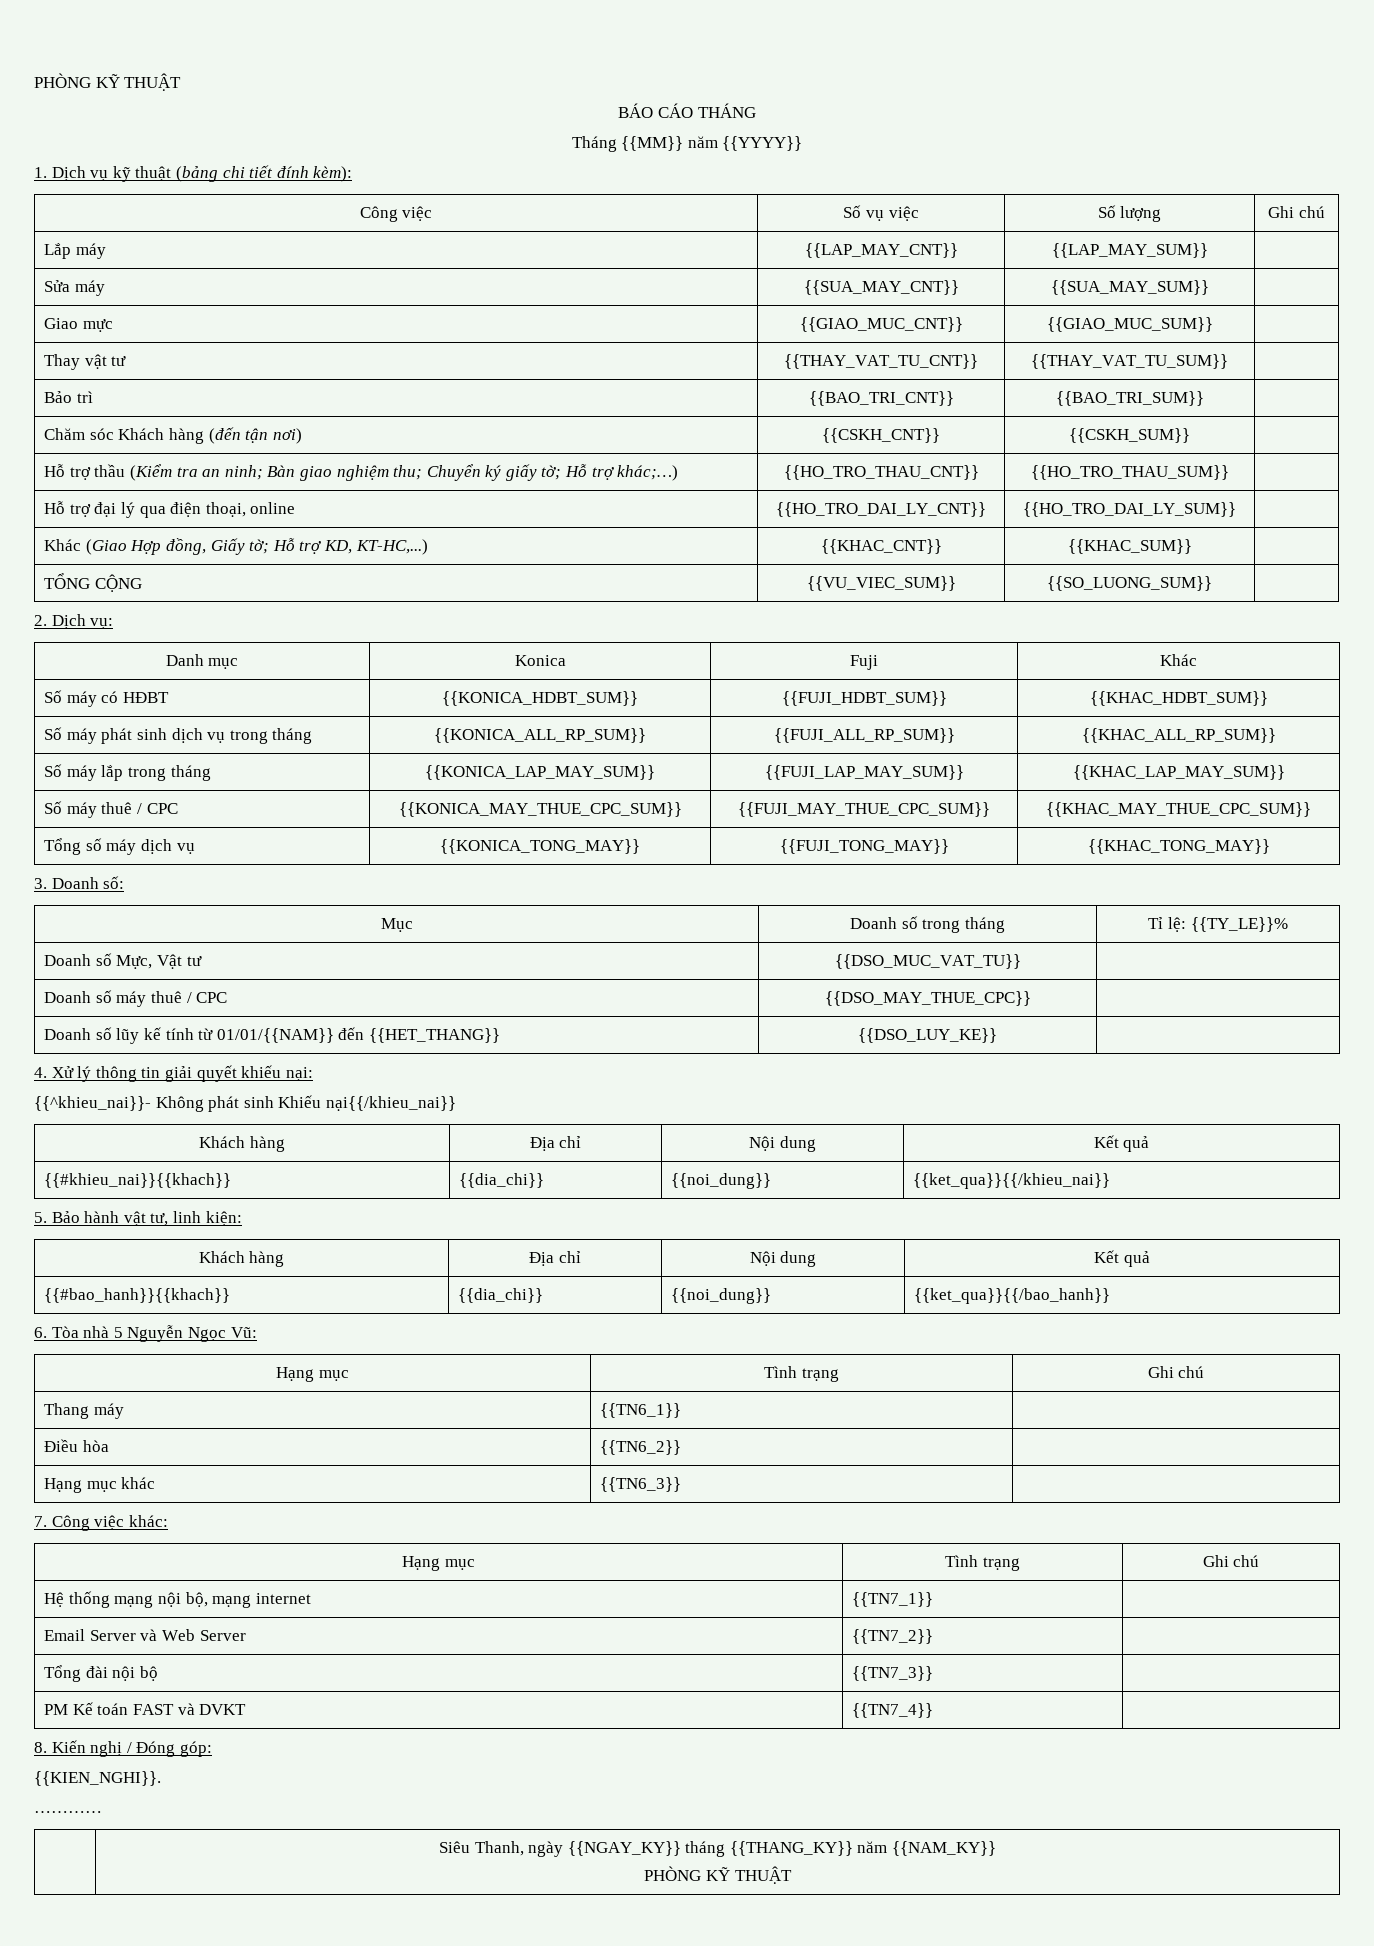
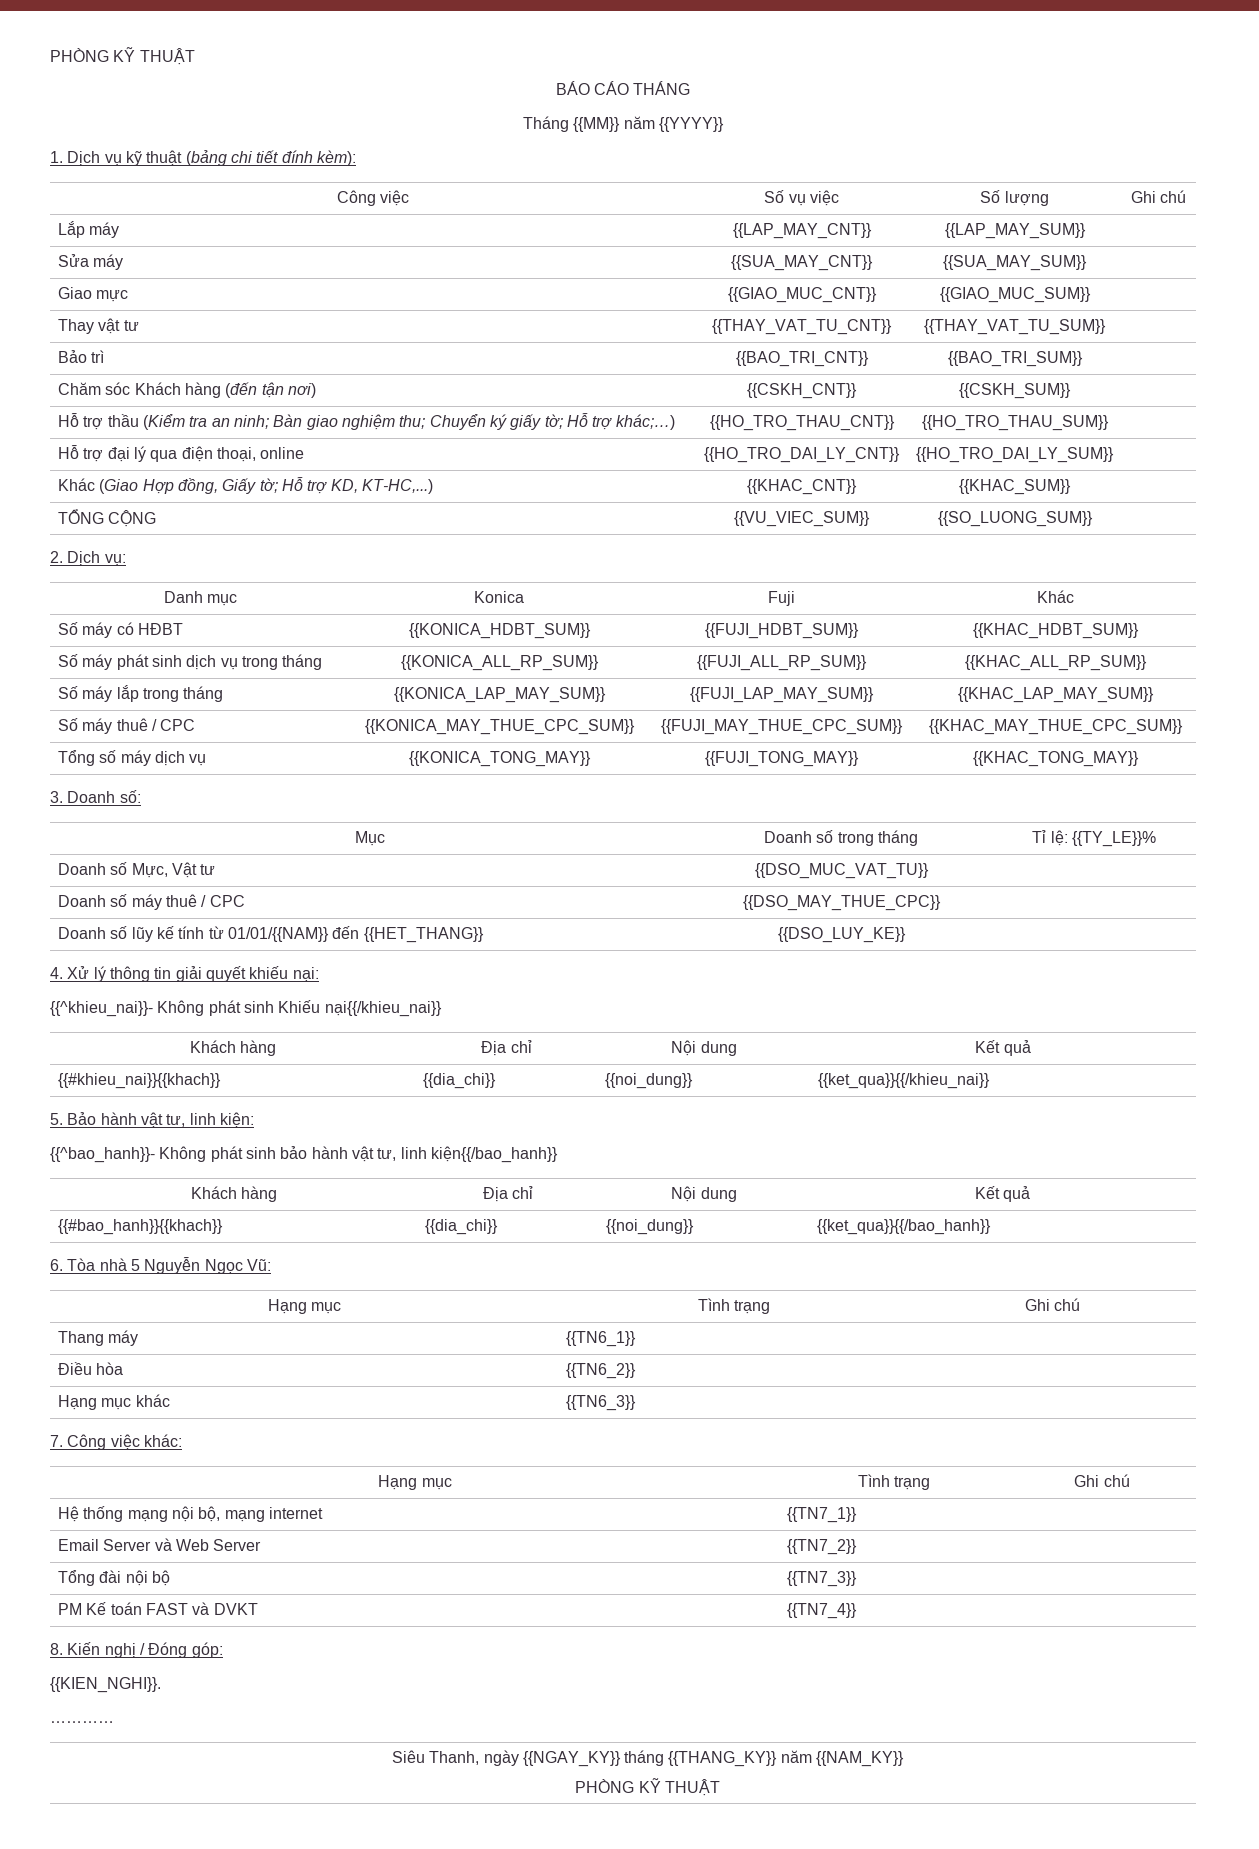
+ {{^bao_hanh}}- Không phát sinh bảo hành vật tư, linh kiện{{/bao_hanh}}

